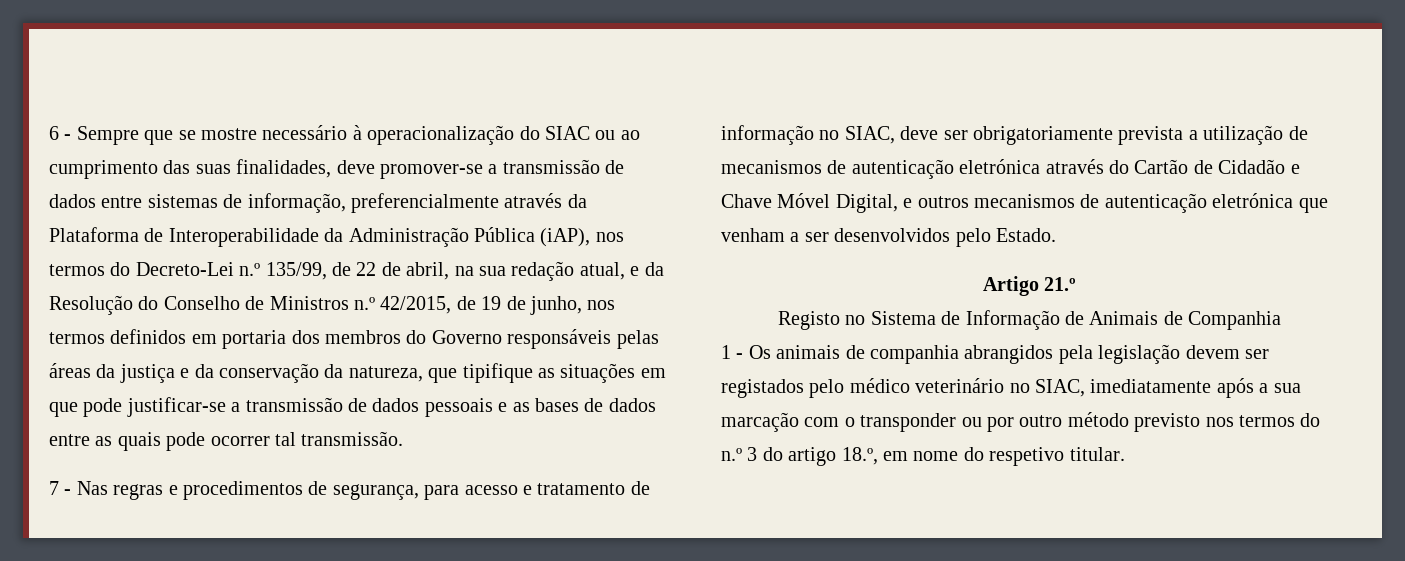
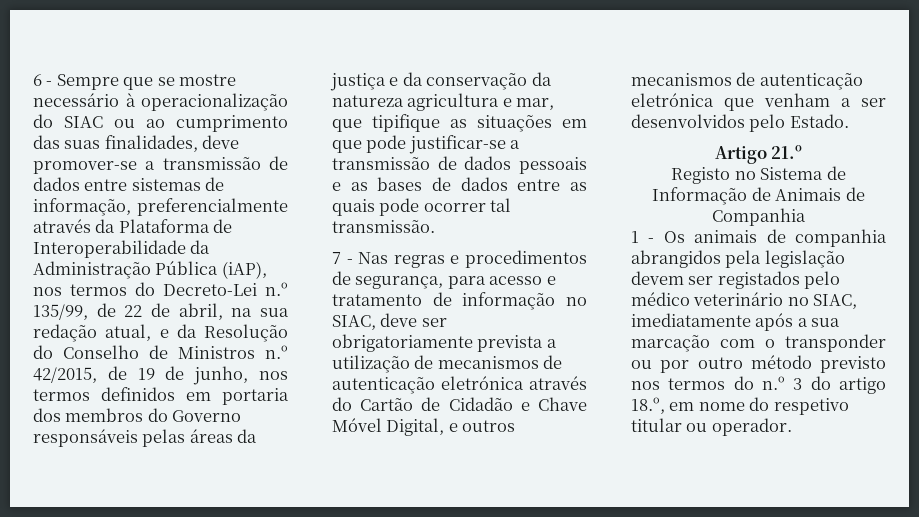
- 6 - Sempre que se mostre necessário à operacionalização do SIAC ou ao cumprimento das suas finalidades, deve promover-se a transmissão de dados entre sistemas de informação, preferencialmente através da Plataforma de Interoperabilidade da Administração Pública (iAP), nos termos do Decreto-Lei n.º 135/99, de 22 de abril, na sua redação atual, e da Resolução do Conselho de Ministros n.º 42/2015, de 19 de junho, nos termos definidos em portaria dos membros do Governo responsáveis pelas áreas da justiça e da conservação da natureza, que tipifique as situações em que pode justificar-se a transmissão de dados pessoais e as bases de dados entre as quais pode ocorrer tal transmissão.
+ 6 - Sempre que se mostre necessário à operacionalização do SIAC ou ao cumprimento das suas finalidades, deve promover-se a transmissão de dados entre sistemas de informação, preferencialmente através da Plataforma de Interoperabilidade da Administração Pública (iAP), nos termos do Decreto-Lei n.º 135/99, de 22 de abril, na sua redação atual, e da Resolução do Conselho de Ministros n.º 42/2015, de 19 de junho, nos termos definidos em portaria dos membros do Governo responsáveis pelas áreas da justiça e da conservação da natureza agricultura e mar, que tipifique as situações em que pode justificar-se a transmissão de dados pessoais e as bases de dados entre as quais pode ocorrer tal transmissão.
- 1 - Os animais de companhia abrangidos pela legislação devem ser registados pelo médico veterinário no SIAC, imediatamente após a sua marcação com o transponder ou por outro método previsto nos termos do n.º 3 do artigo 18.º, em nome do respetivo titular.
+ 1 - Os animais de companhia abrangidos pela legislação devem ser registados pelo médico veterinário no SIAC, imediatamente após a sua marcação com o transponder ou por outro método previsto nos termos do n.º 3 do artigo 18.º, em nome do respetivo titular ou operador.

